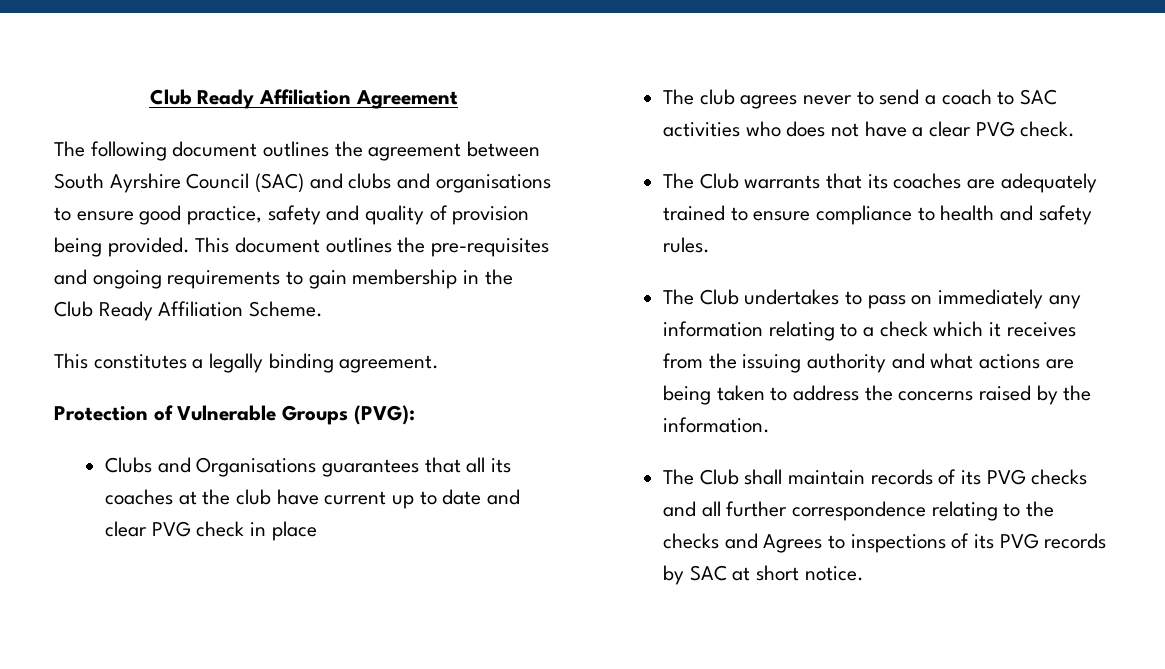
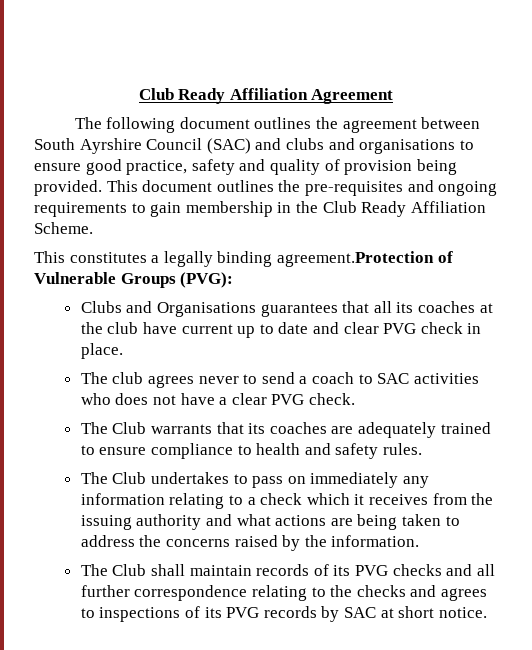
- This constitutes a legally binding agreement.
- Protection of Vulnerable Groups (PVG):
+ This constitutes a legally binding agreement.Protection of Vulnerable Groups (PVG):
- Clubs and Organisations guarantees that all its coaches at the club have current up to date and clear PVG check in place
+ Clubs and Organisations guarantees that all its coaches at the club have current up to date and clear PVG check in place.
- The Club shall maintain records of its PVG checks and all further correspondence relating to the checks and Agrees to inspections of its PVG records by SAC at short notice.
+ The Club shall maintain records of its PVG checks and all further correspondence relating to the checks and agrees to inspections of its PVG records by SAC at short notice.

